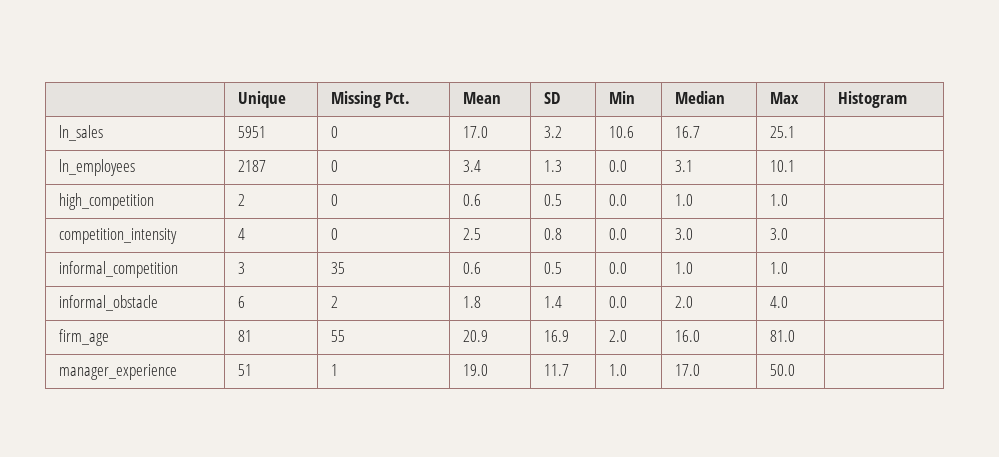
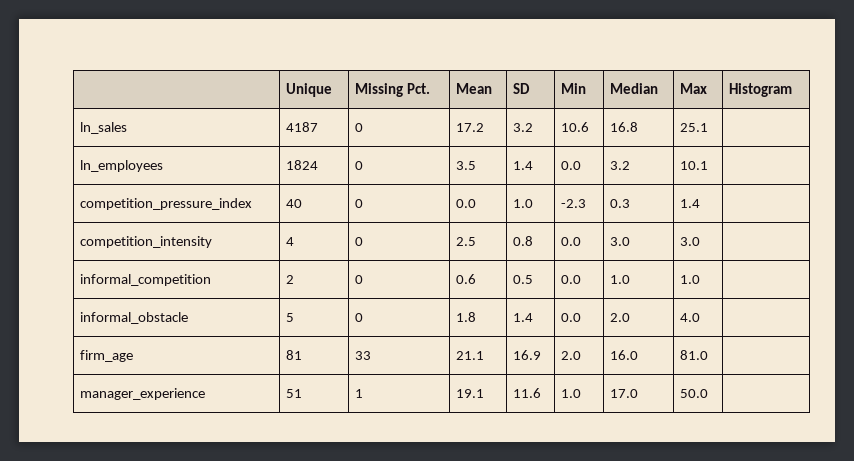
- ln_sales | 5951 | 0 | 17.0 | 3.2 | 10.6 | 16.7 | 25.1 |
+ ln_sales | 4187 | 0 | 17.2 | 3.2 | 10.6 | 16.8 | 25.1 |
- ln_employees | 2187 | 0 | 3.4 | 1.3 | 0.0 | 3.1 | 10.1 |
+ ln_employees | 1824 | 0 | 3.5 | 1.4 | 0.0 | 3.2 | 10.1 |
- high_competition | 2 | 0 | 0.6 | 0.5 | 0.0 | 1.0 | 1.0 |
+ competition_pressure_index | 40 | 0 | 0.0 | 1.0 | -2.3 | 0.3 | 1.4 |
- informal_competition | 3 | 35 | 0.6 | 0.5 | 0.0 | 1.0 | 1.0 |
+ informal_competition | 2 | 0 | 0.6 | 0.5 | 0.0 | 1.0 | 1.0 |
- informal_obstacle | 6 | 2 | 1.8 | 1.4 | 0.0 | 2.0 | 4.0 |
+ informal_obstacle | 5 | 0 | 1.8 | 1.4 | 0.0 | 2.0 | 4.0 |
- firm_age | 81 | 55 | 20.9 | 16.9 | 2.0 | 16.0 | 81.0 |
+ firm_age | 81 | 33 | 21.1 | 16.9 | 2.0 | 16.0 | 81.0 |
- manager_experience | 51 | 1 | 19.0 | 11.7 | 1.0 | 17.0 | 50.0 |
+ manager_experience | 51 | 1 | 19.1 | 11.6 | 1.0 | 17.0 | 50.0 |

